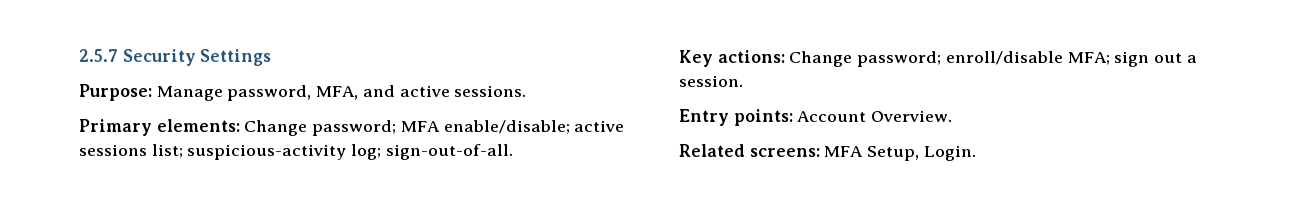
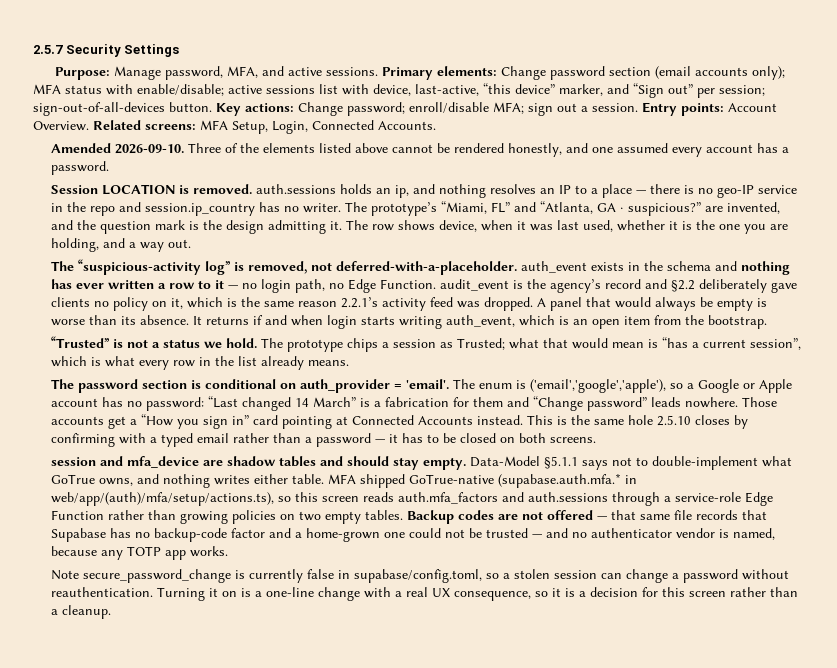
- Purpose: Manage password, MFA, and active sessions.
- Primary elements: Change password; MFA enable/disable; active sessions list; suspicious-activity log; sign-out-of-all.
- Key actions: Change password; enroll/disable MFA; sign out a session.
- Entry points: Account Overview.
- Related screens: MFA Setup, Login.
+ Purpose: Manage password, MFA, and active sessions. Primary elements: Change password section (email accounts only); MFA status with enable/disable; active sessions list with device, last-active, “this device” marker, and “Sign out” per session; sign-out-of-all-devices button. Key actions: Change password; enroll/disable MFA; sign out a session. Entry points: Account Overview. Related screens: MFA Setup, Login, Connected Accounts.
+ Amended 2026-09-10. Three of the elements listed above cannot be rendered honestly, and one assumed every account has a password.
+ Session LOCATION is removed. auth.sessions holds an ip, and nothing resolves an IP to a place — there is no geo-IP service in the repo and session.ip_country has no writer. The prototype’s “Miami, FL” and “Atlanta, GA · suspicious?” are invented, and the question mark is the design admitting it. The row shows device, when it was last used, whether it is the one you are holding, and a way out.
+ The “suspicious-activity log” is removed, not deferred-with-a-placeholder. auth_event exists in the schema and nothing has ever written a row to it — no login path, no Edge Function. audit_event is the agency’s record and §2.2 deliberately gave clients no policy on it, which is the same reason 2.2.1’s activity feed was dropped. A panel that would always be empty is worse than its absence. It returns if and when login starts writing auth_event, which is an open item from the bootstrap.
+ “Trusted” is not a status we hold. The prototype chips a session as Trusted; what that would mean is “has a current session”, which is what every row in the list already means.
+ The password section is conditional on auth_provider = 'email'. The enum is ('email','google','apple'), so a Google or Apple account has no password: “Last changed 14 March” is a fabrication for them and “Change password” leads nowhere. Those accounts get a “How you sign in” card pointing at Connected Accounts instead. This is the same hole 2.5.10 closes by confirming with a typed email rather than a password — it has to be closed on both screens.
+ session and mfa_device are shadow tables and should stay empty. Data-Model §5.1.1 says not to double-implement what GoTrue owns, and nothing writes either table. MFA shipped GoTrue-native (supabase.auth.mfa.* in web/app/(auth)/mfa/setup/actions.ts), so this screen reads auth.mfa_factors and auth.sessions through a service-role Edge Function rather than growing policies on two empty tables. Backup codes are not offered — that same file records that Supabase has no backup-code factor and a home-grown one could not be trusted — and no authenticator vendor is named, because any TOTP app works.
+ Note secure_password_change is currently false in supabase/config.toml, so a stolen session can change a password without reauthentication. Turning it on is a one-line change with a real UX consequence, so it is a decision for this screen rather than a cleanup.

